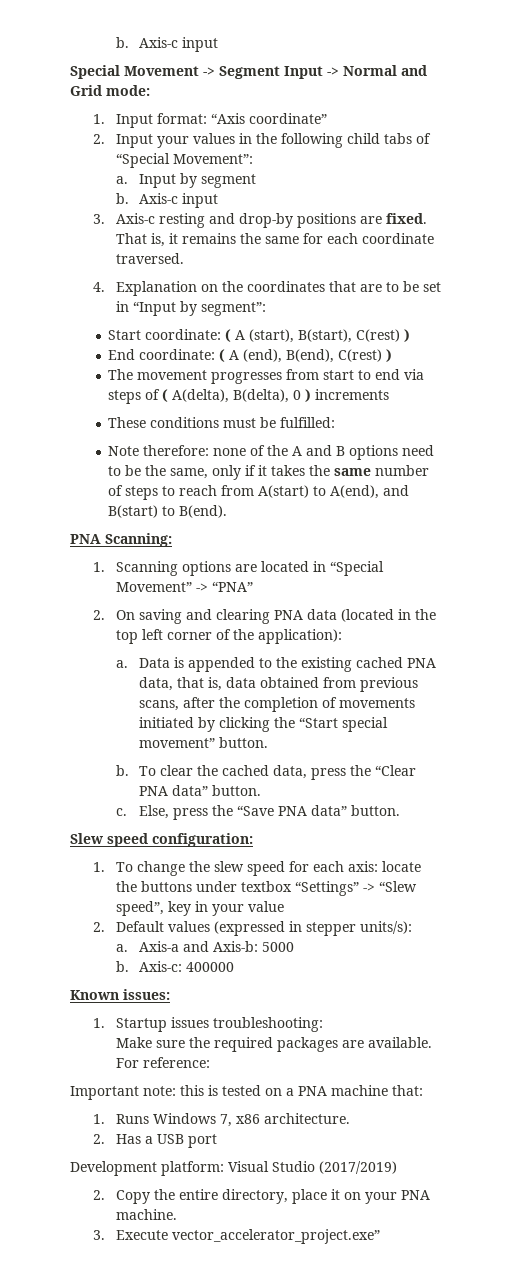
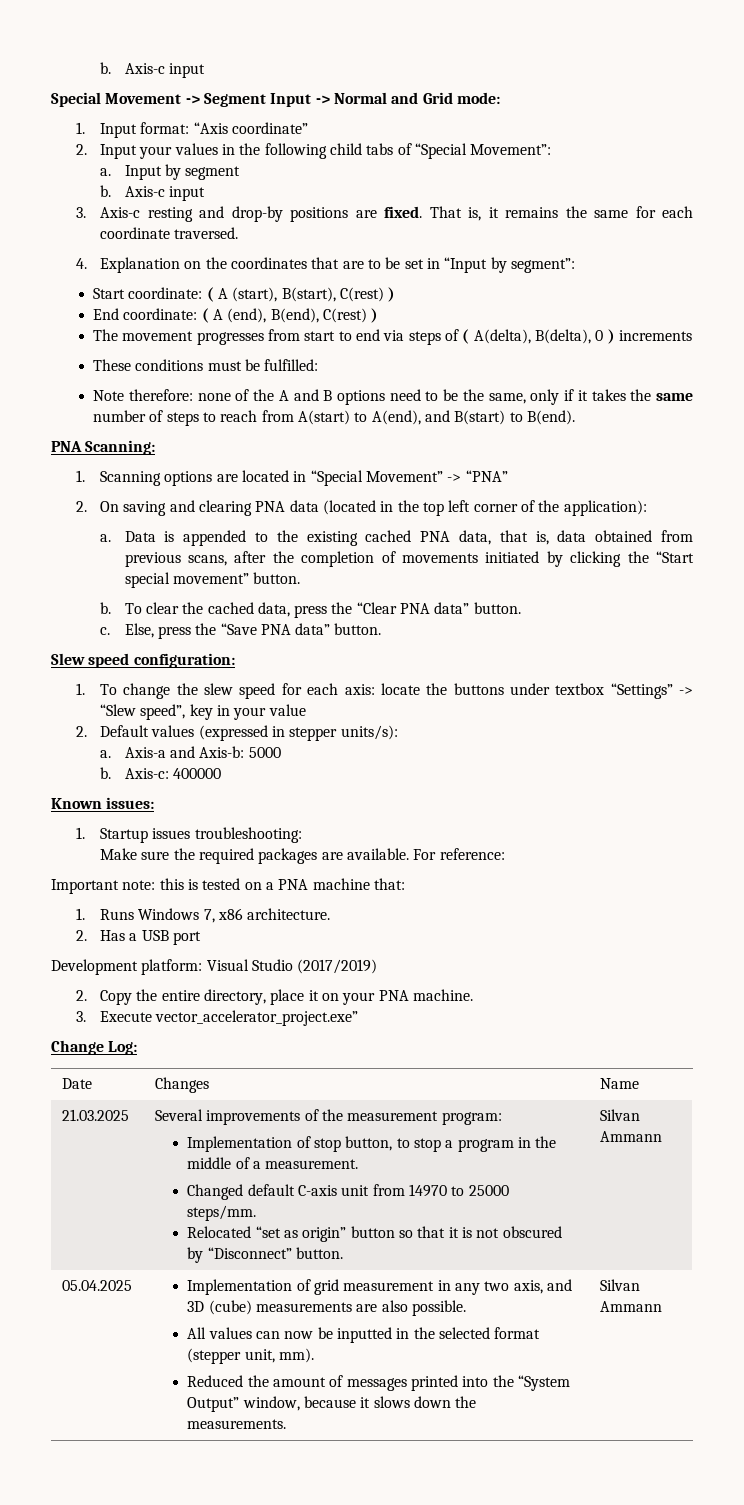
+ Change Log:
+ Date | Changes | Name
+ 21.03.2025 | Several improvements of the measurement program:
+ Implementation of stop button, to stop a program in the middle of a measurement.
+ Changed default C-axis unit from 14970 to 25000 steps/mm.
+ Relocated “set as origin” button so that it is not obscured by “Disconnect” button. | Silvan Ammann
+ 05.04.2025 | Implementation of grid measurement in any two axis, and 3D (cube) measurements are also possible.
+ All values can now be inputted in the selected format (stepper unit, mm).
+ Reduced the amount of messages printed into the “System Output” window, because it slows down the measurements. | Silvan Ammann

